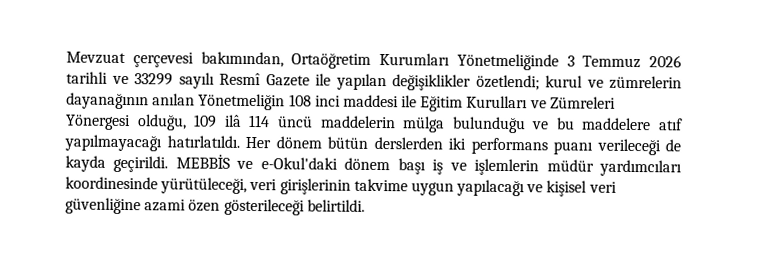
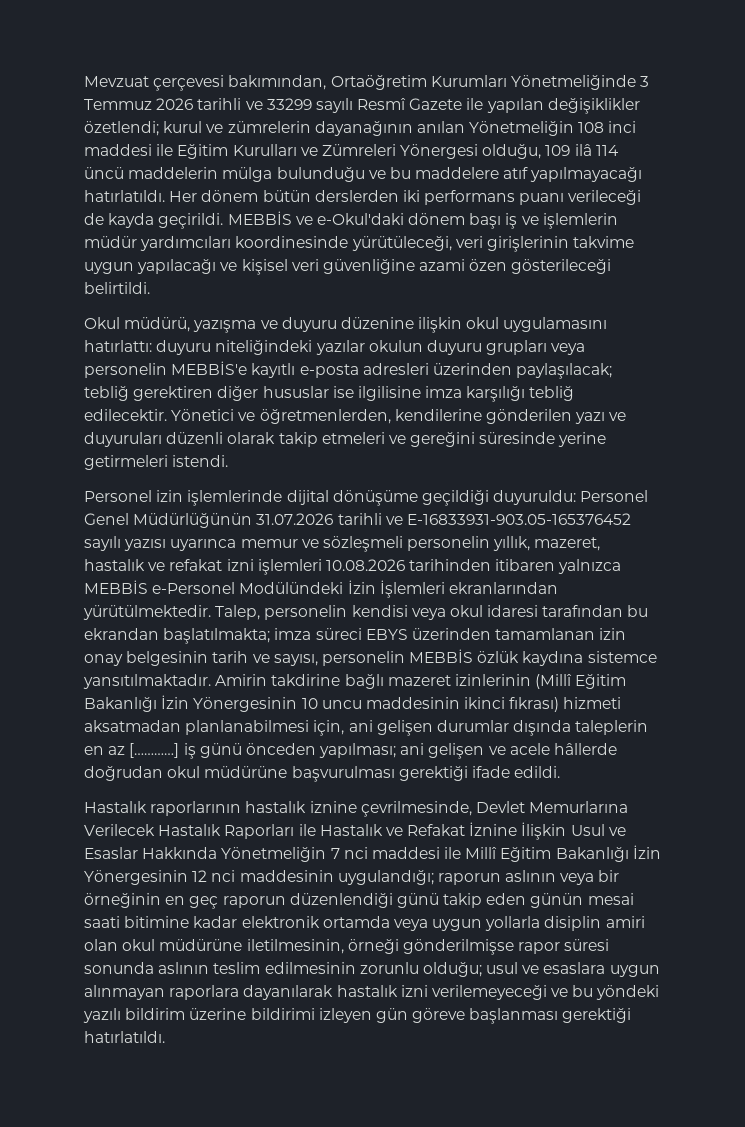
+ Okul müdürü, yazışma ve duyuru düzenine ilişkin okul uygulamasını hatırlattı: duyuru niteliğindeki yazılar okulun duyuru grupları veya personelin MEBBİS'e kayıtlı e-posta adresleri üzerinden paylaşılacak; tebliğ gerektiren diğer hususlar ise ilgilisine imza karşılığı tebliğ edilecektir. Yönetici ve öğretmenlerden, kendilerine gönderilen yazı ve duyuruları düzenli olarak takip etmeleri ve gereğini süresinde yerine getirmeleri istendi.
+ Personel izin işlemlerinde dijital dönüşüme geçildiği duyuruldu: Personel Genel Müdürlüğünün 31.07.2026 tarihli ve E-16833931-903.05-165376452 sayılı yazısı uyarınca memur ve sözleşmeli personelin yıllık, mazeret, hastalık ve refakat izni işlemleri 10.08.2026 tarihinden itibaren yalnızca MEBBİS e-Personel Modülündeki İzin İşlemleri ekranlarından yürütülmektedir. Talep, personelin kendisi veya okul idaresi tarafından bu ekrandan başlatılmakta; imza süreci EBYS üzerinden tamamlanan izin onay belgesinin tarih ve sayısı, personelin MEBBİS özlük kaydına sistemce yansıtılmaktadır. Amirin takdirine bağlı mazeret izinlerinin (Millî Eğitim Bakanlığı İzin Yönergesinin 10 uncu maddesinin ikinci fıkrası) hizmeti aksatmadan planlanabilmesi için, ani gelişen durumlar dışında taleplerin en az […………] iş günü önceden yapılması; ani gelişen ve acele hâllerde doğrudan okul müdürüne başvurulması gerektiği ifade edildi.
+ Hastalık raporlarının hastalık iznine çevrilmesinde, Devlet Memurlarına Verilecek Hastalık Raporları ile Hastalık ve Refakat İznine İlişkin Usul ve Esaslar Hakkında Yönetmeliğin 7 nci maddesi ile Millî Eğitim Bakanlığı İzin Yönergesinin 12 nci maddesinin uygulandığı; raporun aslının veya bir örneğinin en geç raporun düzenlendiği günü takip eden günün mesai saati bitimine kadar elektronik ortamda veya uygun yollarla disiplin amiri olan okul müdürüne iletilmesinin, örneği gönderilmişse rapor süresi sonunda aslının teslim edilmesinin zorunlu olduğu; usul ve esaslara uygun alınmayan raporlara dayanılarak hastalık izni verilemeyeceği ve bu yöndeki yazılı bildirim üzerine bildirimi izleyen gün göreve başlanması gerektiği hatırlatıldı.

